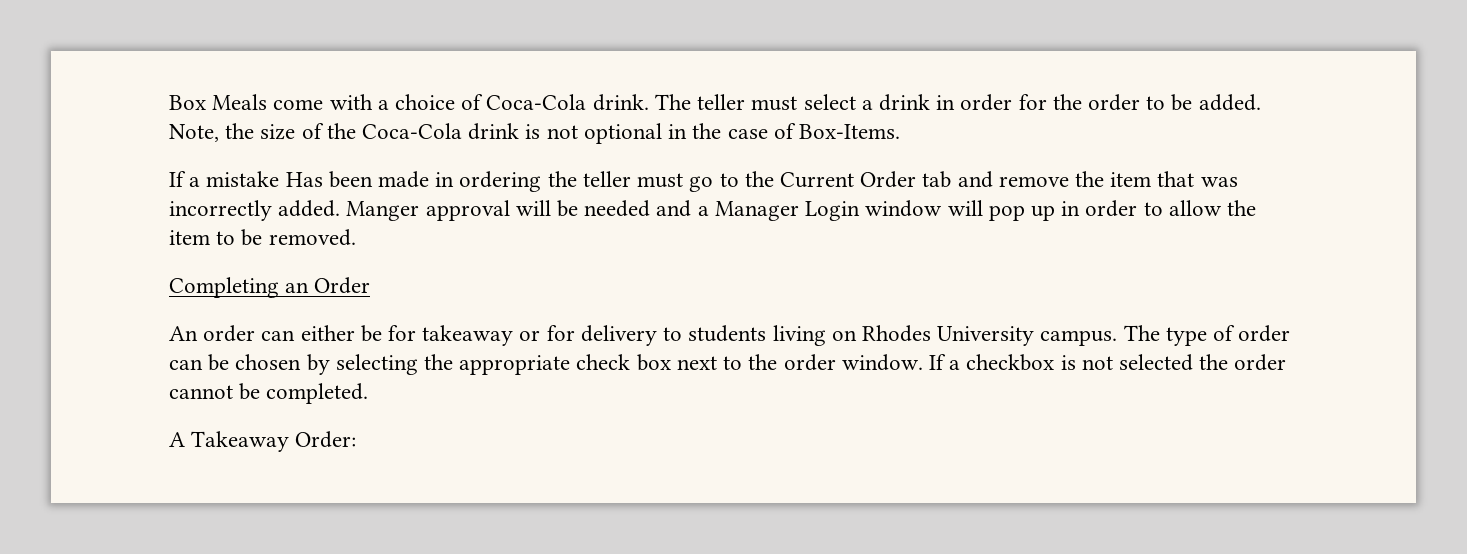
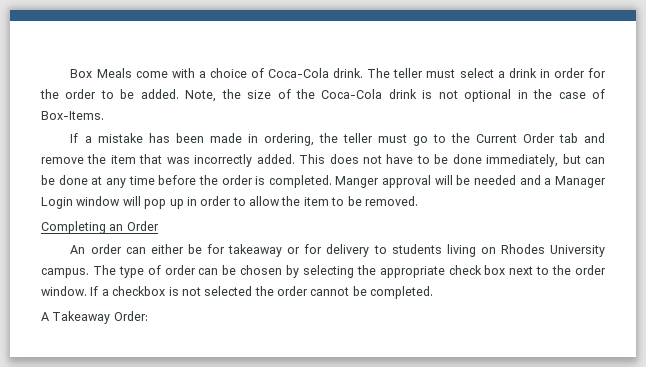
- If a mistake Has been made in ordering the teller must go to the Current Order tab and remove the item that was incorrectly added.
+ If a mistake has been made in ordering, the teller must go to the Current Order tab and remove the item that was incorrectly added.
+ This does not have to be done immediately, but can be done at any time before the order is completed.

